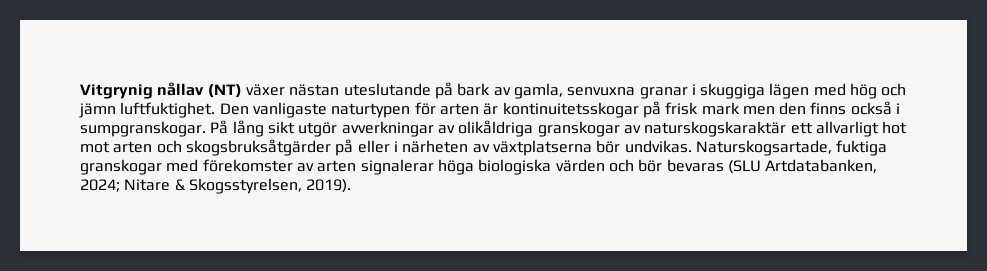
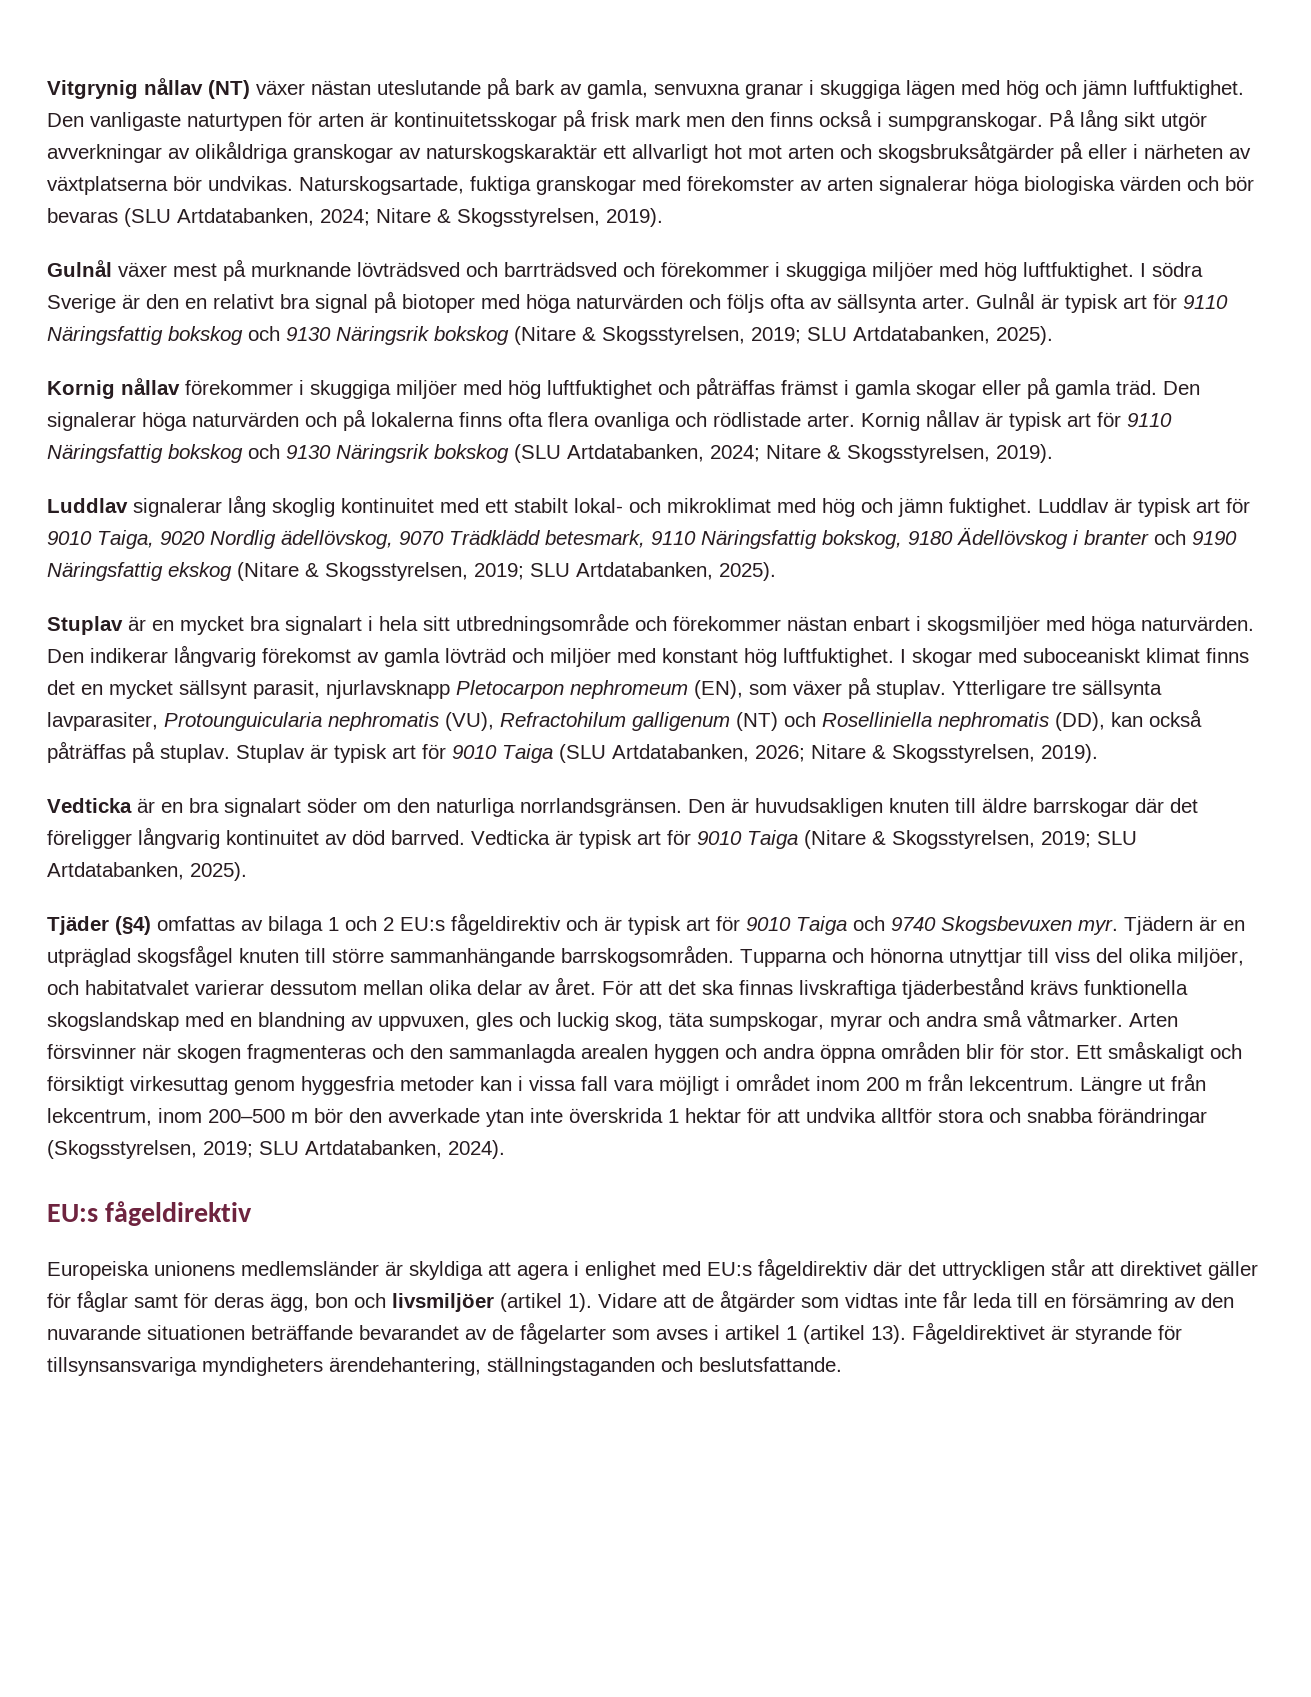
+ Gulnål växer mest på murknande lövträdsved och barrträdsved och förekommer i skuggiga miljöer med hög luftfuktighet. I södra Sverige är den en relativt bra signal på biotoper med höga naturvärden och följs ofta av sällsynta arter. Gulnål är typisk art för 9110 Näringsfattig bokskog och 9130 Näringsrik bokskog (Nitare & Skogsstyrelsen, 2019; SLU Artdatabanken, 2025).
+ Kornig nållav förekommer i skuggiga miljöer med hög luftfuktighet och påträffas främst i gamla skogar eller på gamla träd. Den signalerar höga naturvärden och på lokalerna finns ofta flera ovanliga och rödlistade arter. Kornig nållav är typisk art för 9110 Näringsfattig bokskog och 9130 Näringsrik bokskog (SLU Artdatabanken, 2024; Nitare & Skogsstyrelsen, 2019).
+ Luddlav signalerar lång skoglig kontinuitet med ett stabilt lokal- och mikroklimat med hög och jämn fuktighet. Luddlav är typisk art för 9010 Taiga, 9020 Nordlig ädellövskog, 9070 Trädklädd betesmark, 9110 Näringsfattig bokskog, 9180 Ädellövskog i branter och 9190 Näringsfattig ekskog (Nitare & Skogsstyrelsen, 2019; SLU Artdatabanken, 2025).
+ Stuplav är en mycket bra signalart i hela sitt utbredningsområde och förekommer nästan enbart i skogsmiljöer med höga naturvärden. Den indikerar långvarig förekomst av gamla lövträd och miljöer med konstant hög luftfuktighet. I skogar med suboceaniskt klimat finns det en mycket sällsynt parasit, njurlavsknapp Pletocarpon nephromeum (EN), som växer på stuplav. Ytterligare tre sällsynta lavparasiter, Protounguicularia nephromatis (VU), Refractohilum galligenum (NT) och Roselliniella nephromatis (DD), kan också påträffas på stuplav. Stuplav är typisk art för 9010 Taiga (SLU Artdatabanken, 2026; Nitare & Skogsstyrelsen, 2019).
+ Vedticka är en bra signalart söder om den naturliga norrlandsgränsen. Den är huvudsakligen knuten till äldre barrskogar där det föreligger långvarig kontinuitet av död barrved. Vedticka är typisk art för 9010 Taiga (Nitare & Skogsstyrelsen, 2019; SLU Artdatabanken, 2025).
+ Tjäder (§4) omfattas av bilaga 1 och 2 EU:s fågeldirektiv och är typisk art för 9010 Taiga och 9740 Skogsbevuxen myr. Tjädern är en utpräglad skogsfågel knuten till större sammanhängande barrskogsområden. Tupparna och hönorna utnyttjar till viss del olika miljöer, och habitatvalet varierar dessutom mellan olika delar av året. För att det ska finnas livskraftiga tjäderbestånd krävs funktionella skogslandskap med en blandning av uppvuxen, gles och luckig skog, täta sumpskogar, myrar och andra små våtmarker. Arten försvinner när skogen fragmenteras och den sammanlagda arealen hyggen och andra öppna områden blir för stor. Ett småskaligt och försiktigt virkesuttag genom hyggesfria metoder kan i vissa fall vara möjligt i området inom 200 m från lekcentrum. Längre ut från lekcentrum, inom 200–500 m bör den avverkade ytan inte överskrida 1 hektar för att undvika alltför stora och snabba förändringar (Skogsstyrelsen, 2019; SLU Artdatabanken, 2024).
+ EU:s fågeldirektiv
+ Europeiska unionens medlemsländer är skyldiga att agera i enlighet med EU:s fågeldirektiv där det uttryckligen står att direktivet gäller för fåglar samt för deras ägg, bon och livsmiljöer (artikel 1). Vidare att de åtgärder som vidtas inte får leda till en försämring av den nuvarande situationen beträffande bevarandet av de fågelarter som avses i artikel 1 (artikel 13). Fågeldirektivet är styrande för tillsynsansvariga myndigheters ärendehantering, ställningstaganden och beslutsfattande.

